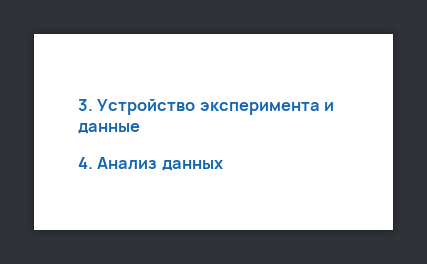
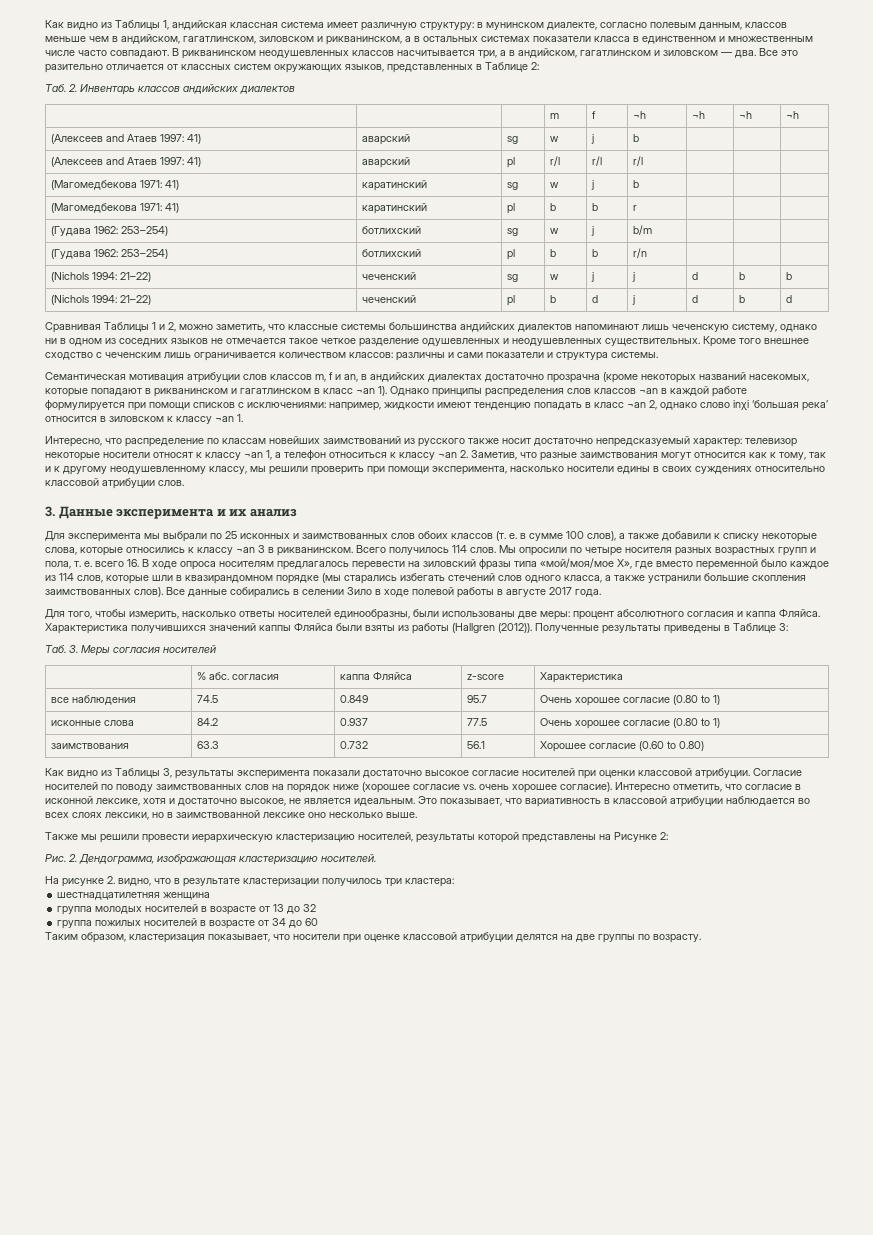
- 3. Устройство эксперимента и данные
- 4. Анализ данных
+ Как видно из Таблицы 1, андийская классная система имеет различную структуру: в мунинском диалекте, согласно полевым данным, классов меньше чем в андийском, гагатлинском, зиловском и рикванинском, а в остальных системах показатели класса в единственном и множественным числе часто совпадают. В рикванинском неодушевленных классов насчитывается три, а в андийском, гагатлинском и зиловском — два. Все это разительно отличается от классных систем окружающих языков, представленных в Таблице 2:
+ Таб. 2. Инвентарь классов андийских диалектов
+ | | | m | f | ¬h | ¬h | ¬h | ¬h
+ (Алексеев and Атаев 1997: 41) | аварский | sg | w | j | b | | |
+ (Алексеев and Атаев 1997: 41) | аварский | pl | r/l | r/l | r/l | | |
+ (Магомедбекова 1971: 41) | каратинский | sg | w | j | b | | |
+ (Магомедбекова 1971: 41) | каратинский | pl | b | b | r | | |
+ (Гудава 1962: 253–254) | ботлихский | sg | w | j | b/m | | |
+ (Гудава 1962: 253–254) | ботлихский | pl | b | b | r/n | | |
+ (Nichols 1994: 21–22) | чеченский | sg | w | j | j | d | b | b
+ (Nichols 1994: 21–22) | чеченский | pl | b | d | j | d | b | d
+ Сравнивая Таблицы 1 и 2, можно заметить, что классные системы большинства андийских диалектов напоминают лишь чеченскую систему, однако ни в одном из соседних языков не отмечается такое четкое разделение одушевленных и неодушевленных существительных. Кроме того внешнее сходство с чеченским лишь ограничивается количеством классов: различны и сами показатели и структура системы.
+ Семантическая мотивация атрибуции слов классов m, f и an, в андийских диалектах достаточно прозрачна (кроме некоторых названий насекомых, которые попадают в рикванинском и гагатлинском в класс ¬аn 1). Однако принципы распределения слов классов ¬an в каждой работе формулируется при помощи списков с исключениями: например, жидкости имеют тенденцию попадать в класс ¬an 2, однако слово inχi ‘большая река’ относится в зиловском к классу ¬an 1.
+ Интересно, что распределение по классам новейших заимствований из русского также носит достаточно непредсказуемый характер: телевизор некоторые носители относят к классу ¬an 1, а телефон относиться к классу ¬an 2. Заметив, что разные заимствования могут относится как к тому, так и к другому неодушевленному классу, мы решили проверить при помощи эксперимента, насколько носители едины в своих суждениях относительно классовой атрибуции слов.
+ 3. Данные эксперимента и их анализ
+ Для эксперимента мы выбрали по 25 исконных и заимствованных слов обоих классов (т. е. в сумме 100 слов), а также добавили к списку некоторые слова, которые относились к классу ¬an 3 в рикванинском. Всего получилось 114 слов. Мы опросили по четыре носителя разных возрастных групп и пола, т. е. всего 16. В ходе опроса носителям предлагалось перевести на зиловский фразы типа «мой/моя/мое Х», где вместо переменной было каждое из 114 слов, которые шли в квазирандомном порядке (мы старались избегать стечений слов одного класса, а также устранили большие скопления заимствованных слов). Все данные собирались в селении Зило в ходе полевой работы в августе 2017 года.
+ Для того, чтобы измерить, насколько ответы носителей единообразны, были использованы две меры: процент абсолютного согласия и каппа Фляйса. Характеристика получившихся значений каппы Фляйса были взяты из работы (Hallgren (2012)). Полученные результаты приведены в Таблице 3:
+ Таб. 3. Меры согласия носителей
+ | % абс. согласия | каппа Фляйса | z-score | Характеристика
+ все наблюдения | 74.5 | 0.849 | 95.7 | Очень хорошее согласие (0.80 to 1)
+ исконные слова | 84.2 | 0.937 | 77.5 | Очень хорошее согласие (0.80 to 1)
+ заимствования | 63.3 | 0.732 | 56.1 | Хорошее согласие (0.60 to 0.80)
+ Как видно из Таблицы 3, результаты эксперимента показали достаточно высокое согласие носителей при оценки классовой атрибуции. Согласие носителей по поводу заимствованных слов на порядок ниже (хорошее согласие vs. очень хорошее согласие). Интересно отметить, что согласие в исконной лексике, хотя и достаточно высокое, не является идеальным. Это показывает, что вариативность в классовой атрибуции наблюдается во всех слоях лексики, но в заимствованной лексике оно несколько выше.
+ Также мы решили провести иерархическую кластеризацию носителей, результаты которой представлены на Рисунке 2:
+ Рис. 2. Дендограмма, изображающая кластеризацию носителей.
+ На рисунке 2. видно, что в результате кластеризации получилось три кластера:
+ шестнадцатилетняя женщина
+ группа молодых носителей в возрасте от 13 до 32
+ группа пожилых носителей в возрасте от 34 до 60
+ Таким образом, кластеризация показывает, что носители при оценке классовой атрибуции делятся на две группы по возрасту.

